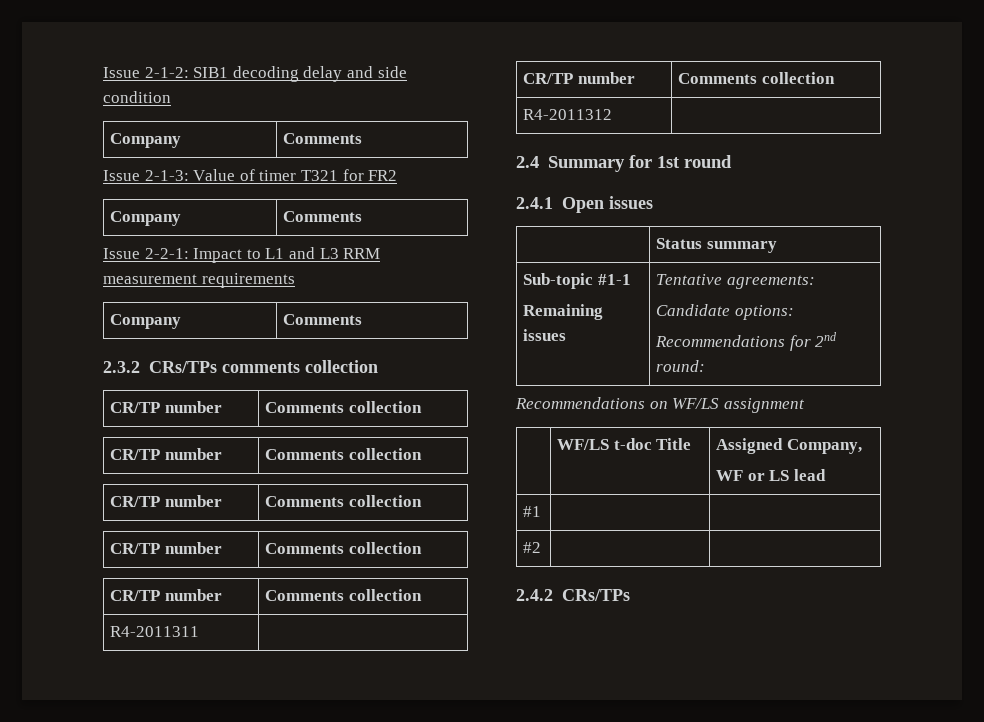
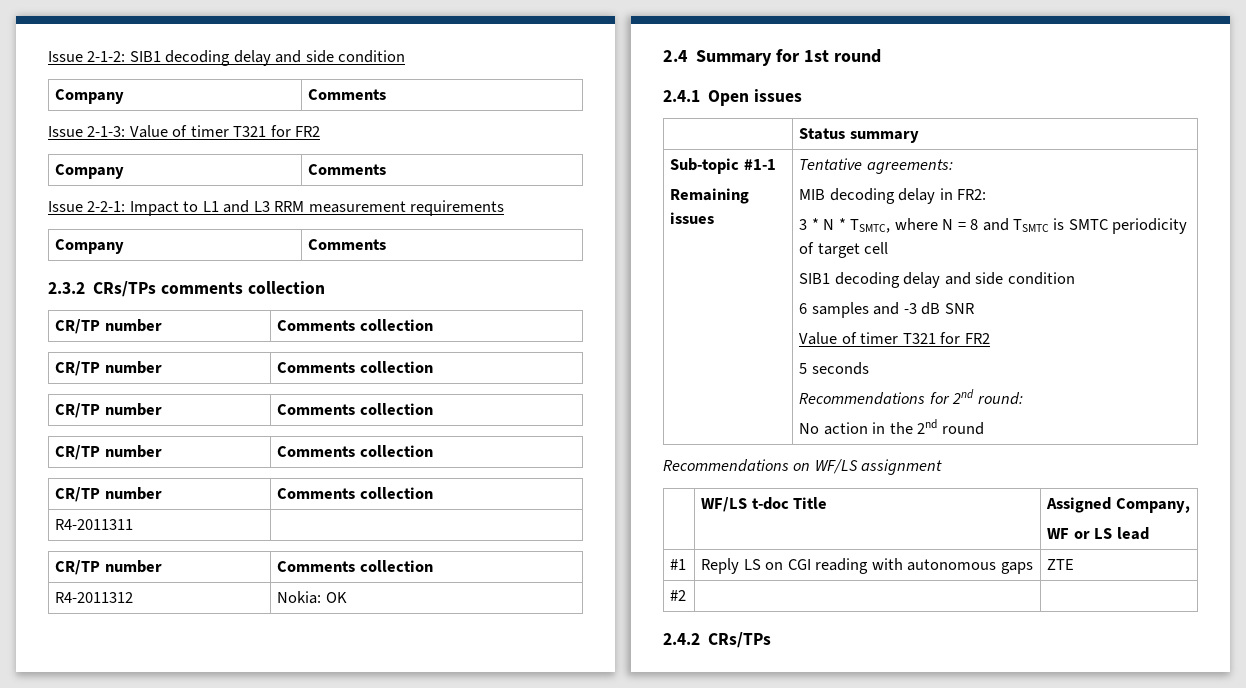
- R4-2011312 |
+ R4-2011312 | Nokia: OK
- Candidate options:
+ MIB decoding delay in FR2:
+ 3 * N * TSMTC, where N = 8 and TSMTC is SMTC periodicity of target cell
+ SIB1 decoding delay and side condition
+ 6 samples and -3 dB SNR
+ Value of timer T321 for FR2
+ 5 seconds
  Recommendations for 2nd round:
+ No action in the 2nd round
- #1 | |
+ #1 | Reply LS on CGI reading with autonomous gaps | ZTE

